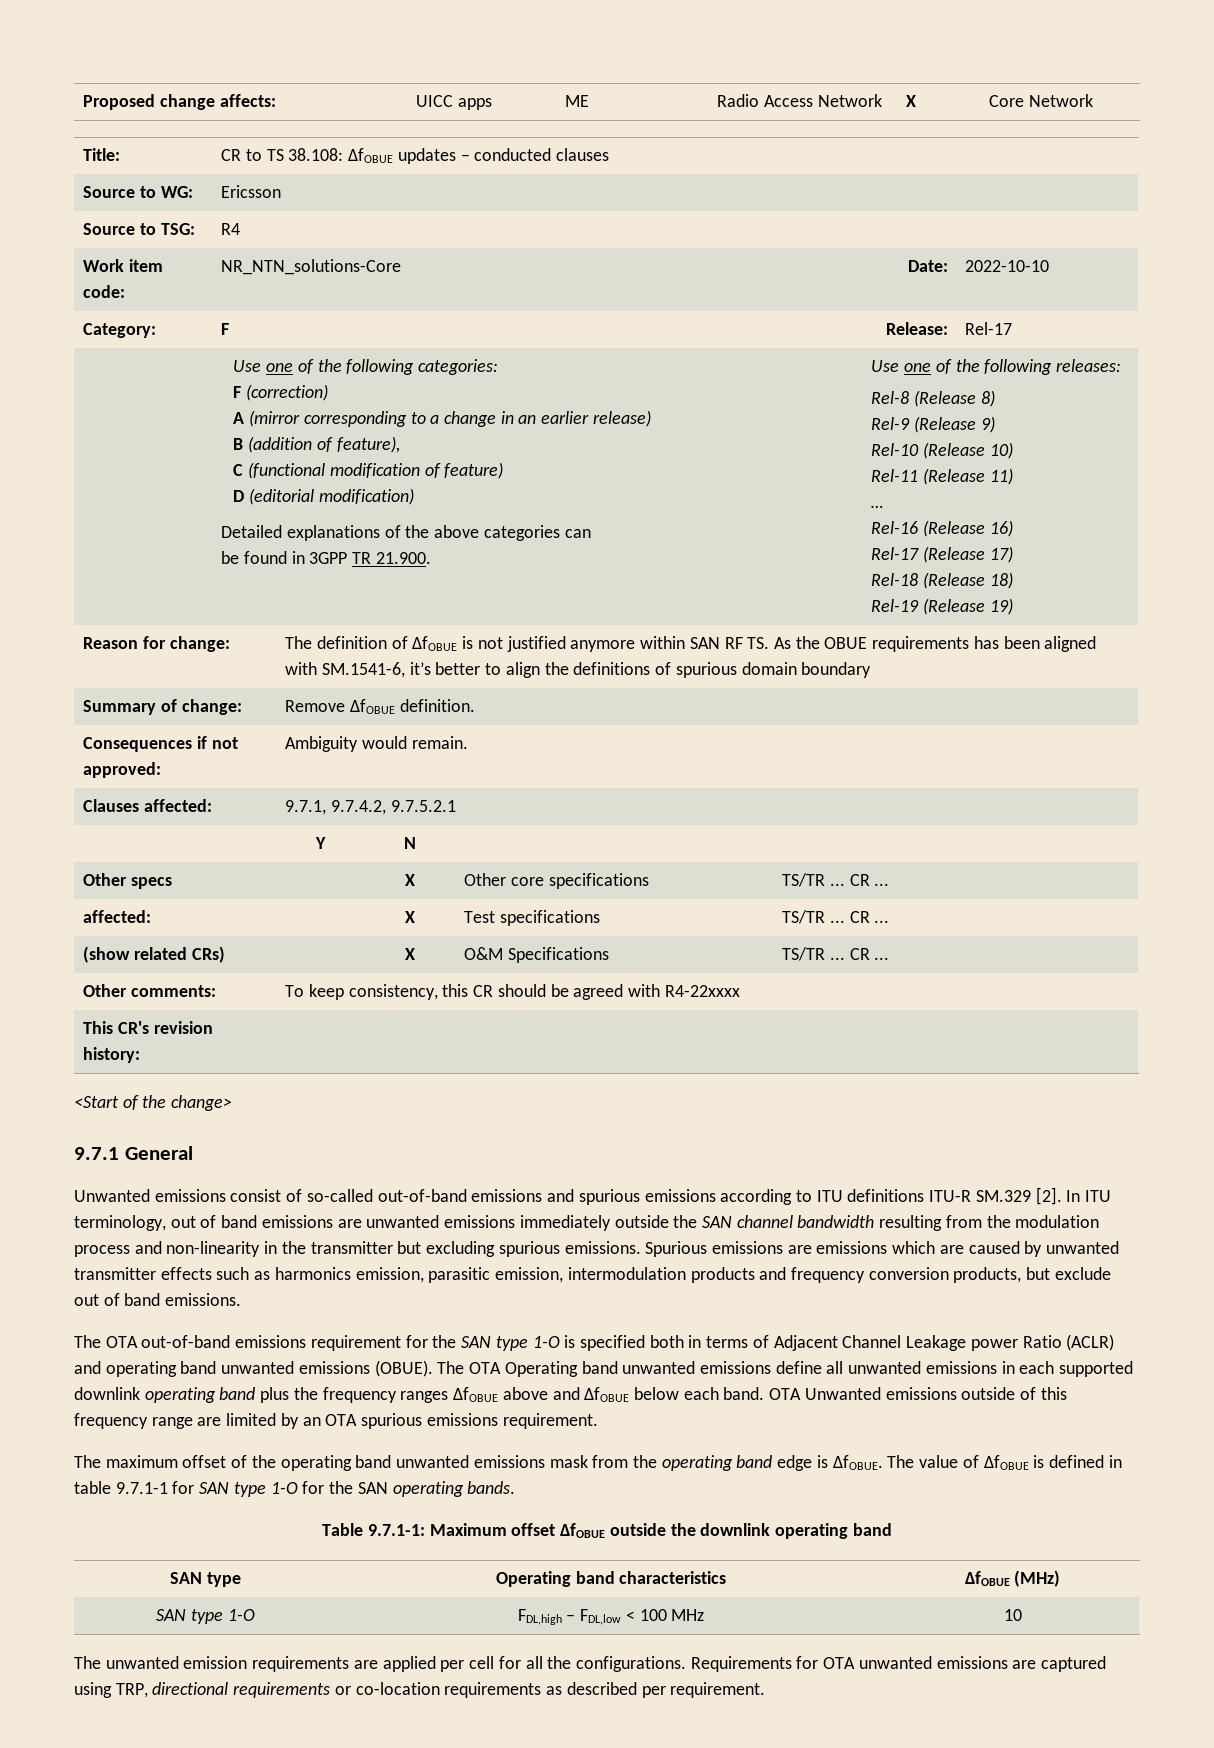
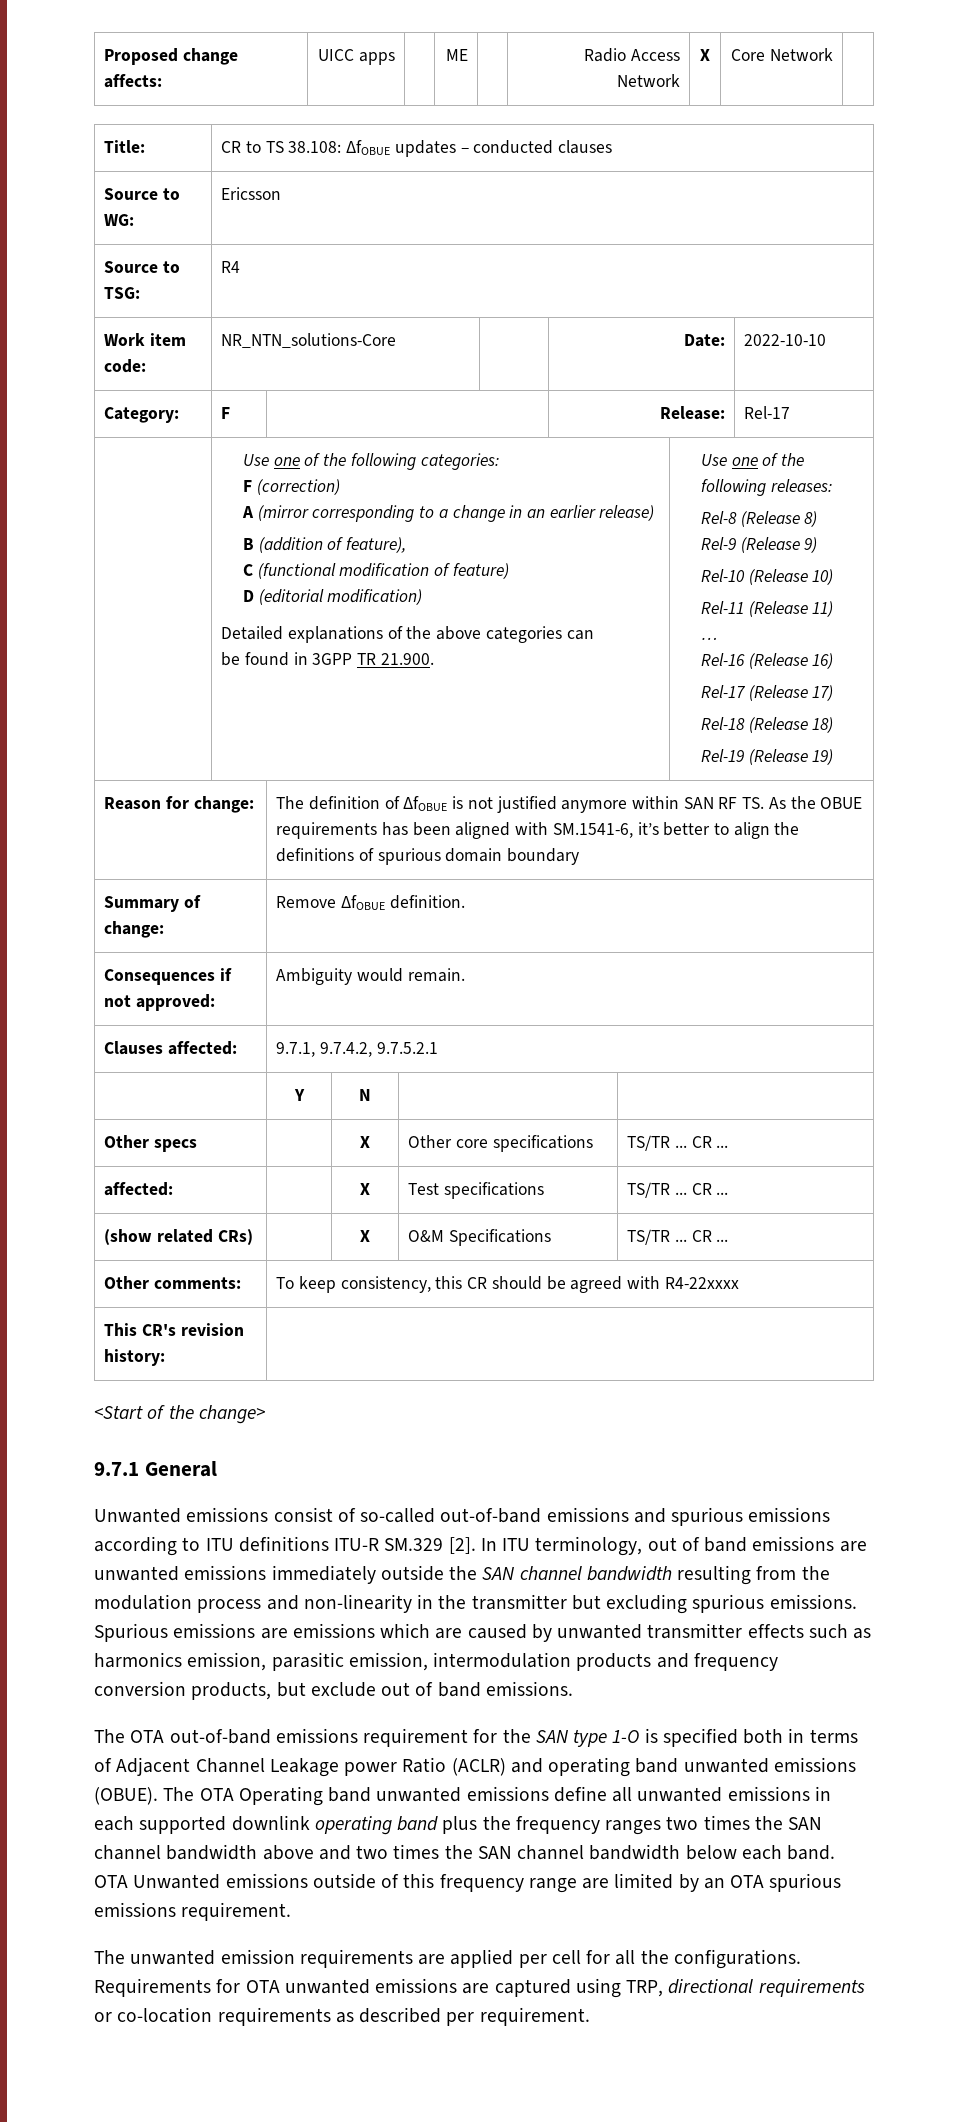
- The OTA Operating band unwanted emissions define all unwanted emissions in each supported downlink operating band plus the frequency ranges ΔfOBUE above and ΔfOBUE below each band.
+ The OTA Operating band unwanted emissions define all unwanted emissions in each supported downlink operating band plus the frequency ranges two times the SAN channel bandwidth above and two times the SAN channel bandwidth below each band.
- The maximum offset of the operating band unwanted emissions mask from the operating band edge is ΔfOBUE. The value of ΔfOBUE is defined in table 9.7.1-1 for SAN type 1-O for the SAN operating bands.
- Table 9.7.1-1: Maximum offset ΔfOBUE outside the downlink operating band
- SAN type | Operating band characteristics | ΔfOBUE (MHz)
- SAN type 1-O | FDL,high – FDL,low < 100 MHz | 10

